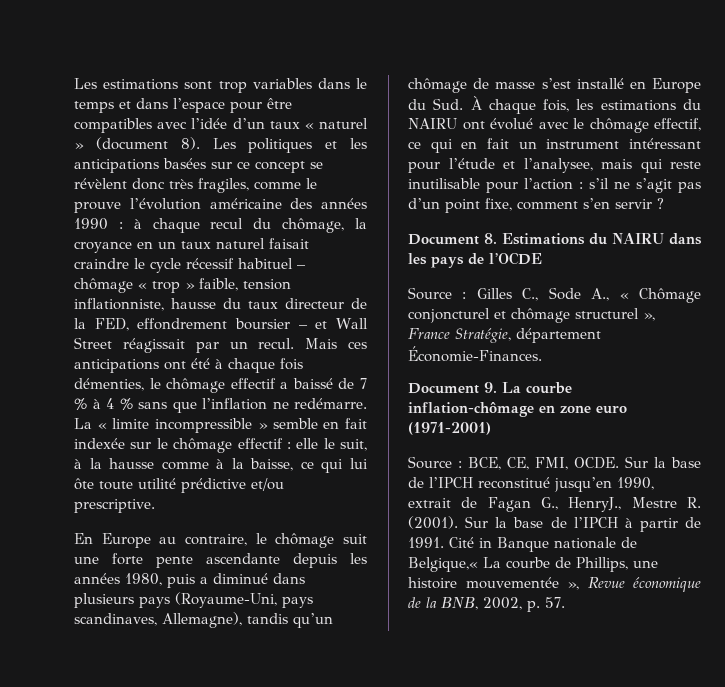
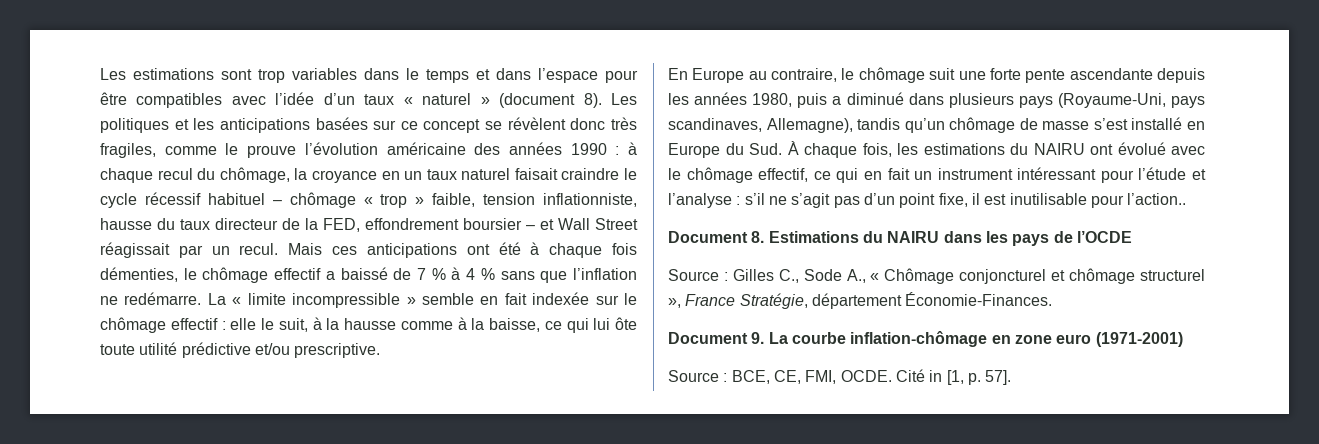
- En Europe au contraire, le chômage suit une forte pente ascendante depuis les années 1980, puis a diminué dans plusieurs pays (Royaume-Uni, pays scandinaves, Allemagne), tandis qu’un chômage de masse s’est installé en Europe du Sud. À chaque fois, les estimations du NAIRU ont évolué avec le chômage effectif, ce qui en fait un instrument intéressant pour l’étude et l’analysee, mais qui reste inutilisable pour l’action :
+ En Europe au contraire, le chômage suit une forte pente ascendante depuis les années 1980, puis a diminué dans plusieurs pays (Royaume-Uni, pays scandinaves, Allemagne), tandis qu’un chômage de masse s’est installé en Europe du Sud. À chaque fois, les estimations du NAIRU ont évolué avec le chômage effectif, ce qui en fait un instrument intéressant pour l’étude et l’analyse :
- s’il ne s’agit pas d’un point fixe, comment s’en servir ?
+ s’il ne s’agit pas d’un point fixe, il est inutilisable pour l’action..
- Sur la base de l’IPCH reconstitué jusqu’en 1990, extrait de Fagan G., HenryJ., Mestre R. (2001). Sur la base de l’IPCH à partir de 1991. Cité in Banque nationale de Belgique,« La courbe de Phillips, une histoire mouvementée », Revue économique de la BNB, 2002, p. 57.
+ Cité in [1, p. 57].

